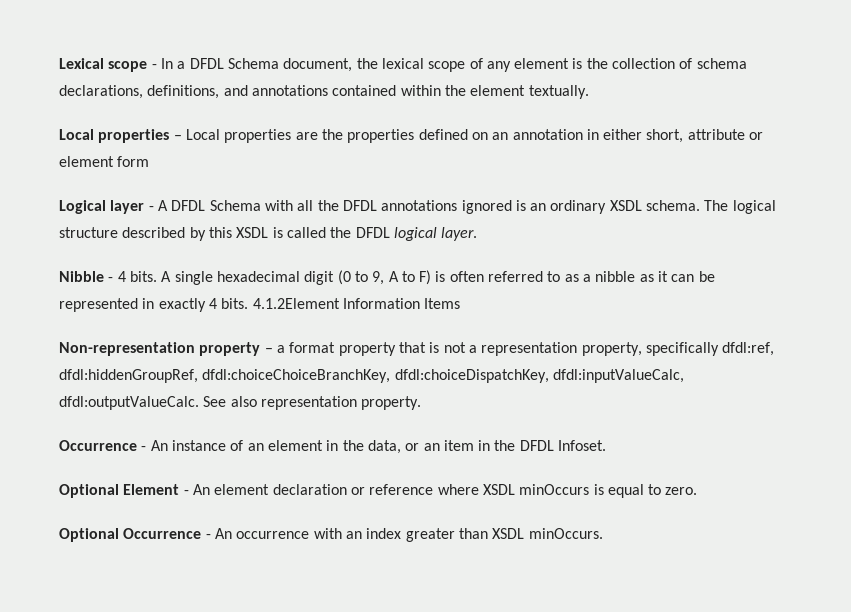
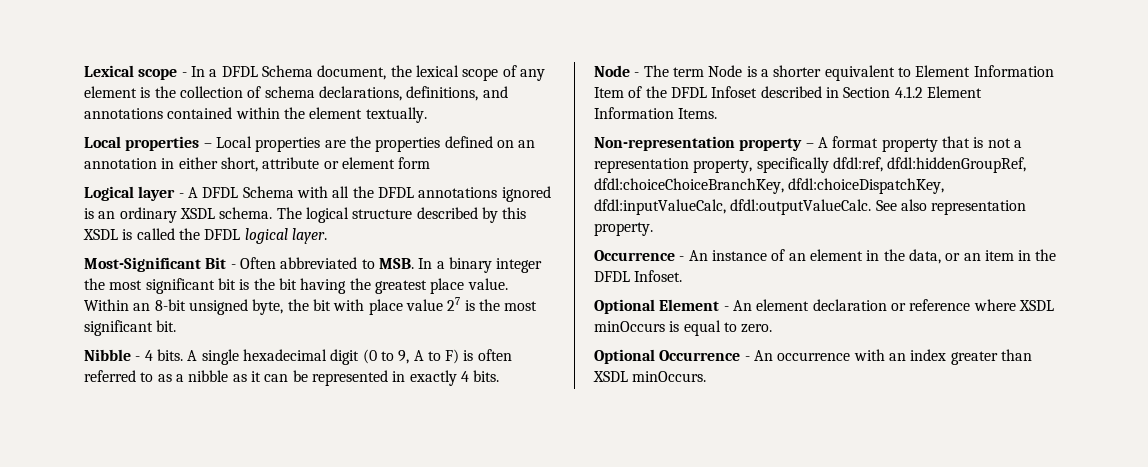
+ Most-Significant Bit - Often abbreviated to MSB. In a binary integer the most significant bit is the bit having the greatest place value. Within an 8-bit unsigned byte, the bit with place value 27 is the most significant bit.
- A single hexadecimal digit (0 to 9, A to F) is often referred to as a nibble as it can be represented in exactly 4 bits. 4.1.2Element Information Items
+ A single hexadecimal digit (0 to 9, A to F) is often referred to as a nibble as it can be represented in exactly 4 bits.
+ Node - The term Node is a shorter equivalent to Element Information Item of the DFDL Infoset described in Section 4.1.2 Element Information Items.
- Non-representation property – a format property that is not a representation property, specifically dfdl:ref, dfdl:hiddenGroupRef, dfdl:choiceChoiceBranchKey, dfdl:choiceDispatchKey, dfdl:inputValueCalc, dfdl:outputValueCalc.
+ Non-representation property – A format property that is not a representation property, specifically dfdl:ref, dfdl:hiddenGroupRef, dfdl:choiceChoiceBranchKey, dfdl:choiceDispatchKey, dfdl:inputValueCalc, dfdl:outputValueCalc.

